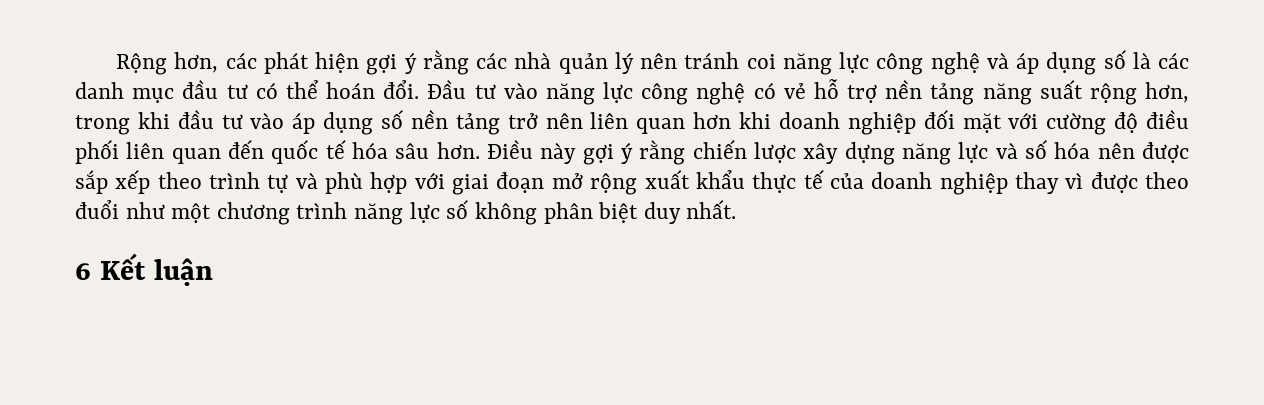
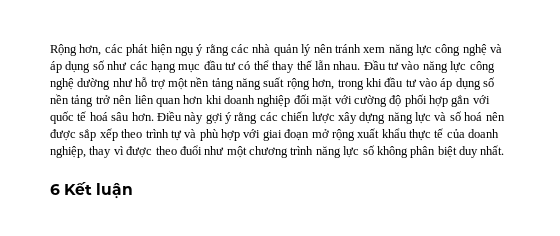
- Rộng hơn, các phát hiện gợi ý rằng các nhà quản lý nên tránh coi năng lực công nghệ và áp dụng số là các danh mục đầu tư có thể hoán đổi.
+ Rộng hơn, các phát hiện ngụ ý rằng các nhà quản lý nên tránh xem năng lực công nghệ và áp dụng số như các hạng mục đầu tư có thể thay thế lẫn nhau.
- Đầu tư vào năng lực công nghệ có vẻ hỗ trợ nền tảng năng suất rộng hơn, trong khi đầu tư vào áp dụng số nền tảng trở nên liên quan hơn khi doanh nghiệp đối mặt với cường độ điều phối liên quan đến quốc tế hóa sâu hơn.
+ Đầu tư vào năng lực công nghệ dường như hỗ trợ một nền tảng năng suất rộng hơn, trong khi đầu tư vào áp dụng số nền tảng trở nên liên quan hơn khi doanh nghiệp đối mặt với cường độ phối hợp gắn với quốc tế hoá sâu hơn.
- Điều này gợi ý rằng chiến lược xây dựng năng lực và số hóa nên được sắp xếp theo trình tự và phù hợp với giai đoạn mở rộng xuất khẩu thực tế của doanh nghiệp thay vì được theo đuổi như một chương trình năng lực số không phân biệt duy nhất.
+ Điều này gợi ý rằng các chiến lược xây dựng năng lực và số hoá nên được sắp xếp theo trình tự và phù hợp với giai đoạn mở rộng xuất khẩu thực tế của doanh nghiệp, thay vì được theo đuổi như một chương trình năng lực số không phân biệt duy nhất.

